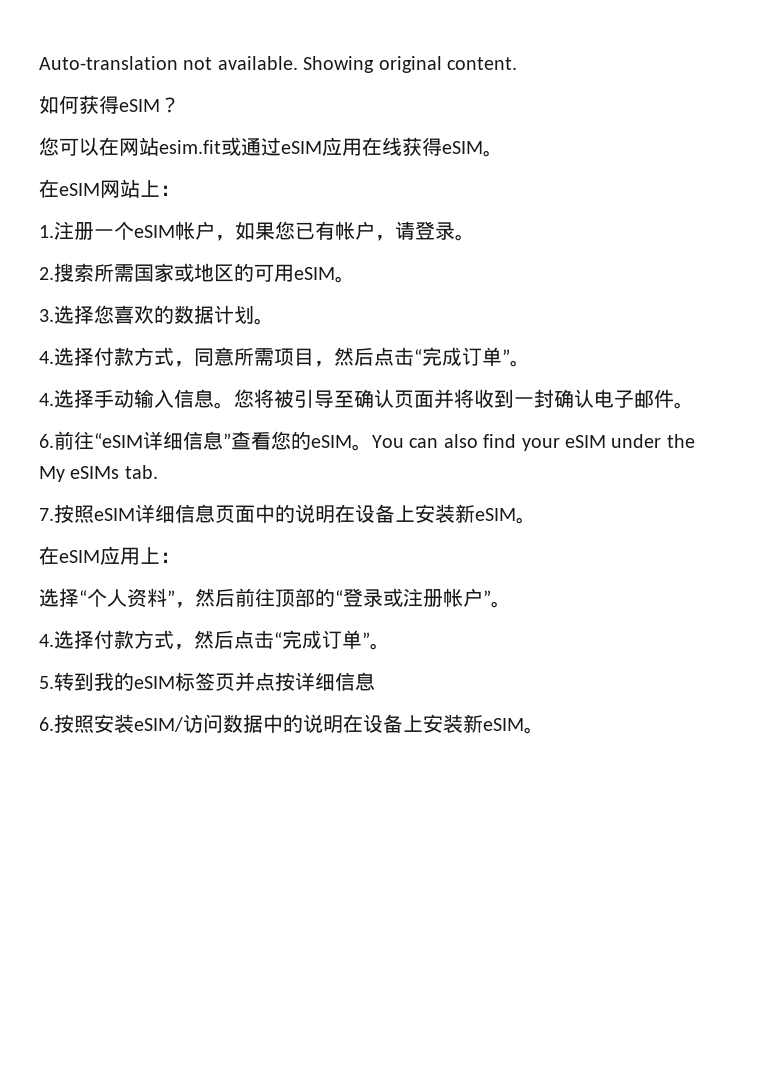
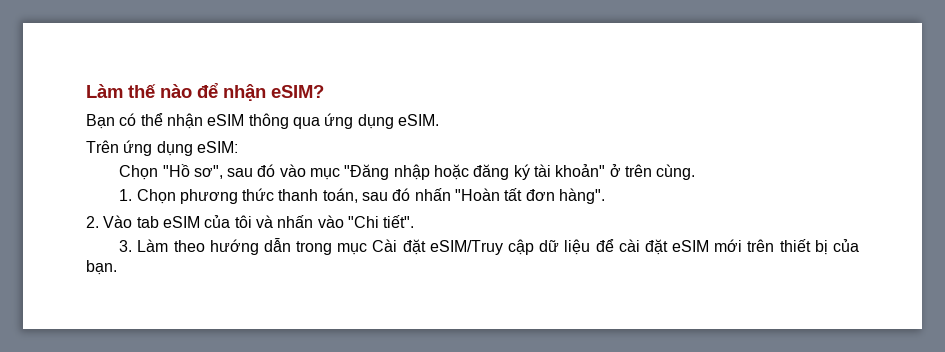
- Auto-translation not available. Showing original content.
- 如何获得eSIM？
- 您可以在网站esim.fit或通过eSIM应用在线获得eSIM。
- 在eSIM网站上：
- 1.注册一个eSIM帐户，如果您已有帐户，请登录。
- 2.搜索所需国家或地区的可用eSIM。
- 3.选择您喜欢的数据计划。
- 4.选择付款方式，同意所需项目，然后点击“完成订单”。
- 4.选择手动输入信息。您将被引导至确认页面并将收到一封确认电子邮件。
- 6.前往“eSIM详细信息”查看您的eSIM。You can also find your eSIM under the My eSIMs tab.
- 7.按照eSIM详细信息页面中的说明在设备上安装新eSIM。
- 在eSIM应用上：
- 选择“个人资料”，然后前往顶部的“登录或注册帐户”。
- 4.选择付款方式，然后点击“完成订单”。
- 5.转到我的eSIM标签页并点按详细信息
- 6.按照安装eSIM/访问数据中的说明在设备上安装新eSIM。
+ Làm thế nào để nhận eSIM?
+ Bạn có thể nhận eSIM thông qua ứng dụng eSIM.
+ Trên ứng dụng eSIM:
+ Chọn "Hồ sơ", sau đó vào mục "Đăng nhập hoặc đăng ký tài khoản" ở trên cùng.
+ 1. Chọn phương thức thanh toán, sau đó nhấn "Hoàn tất đơn hàng".
+ 2. Vào tab eSIM của tôi và nhấn vào "Chi tiết".
+ 3. Làm theo hướng dẫn trong mục Cài đặt eSIM/Truy cập dữ liệu để cài đặt eSIM mới trên thiết bị của bạn.

